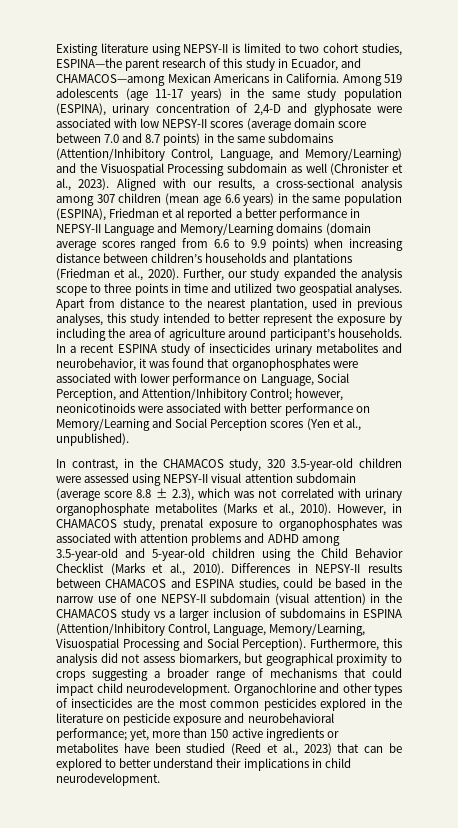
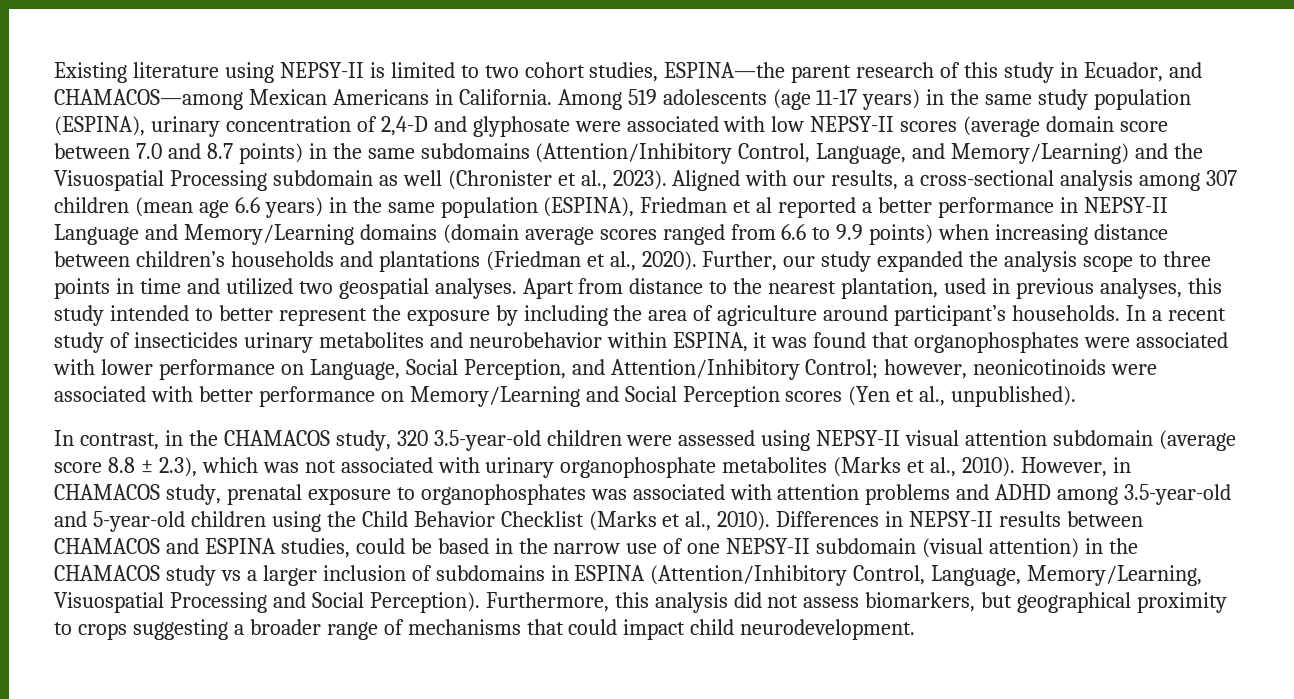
- In a recent ESPINA study of insecticides urinary metabolites and neurobehavior, it was found that organophosphates were associated with lower performance on Language, Social Perception, and Attention/Inhibitory Control; however, neonicotinoids were associated with better performance on Memory/Learning and Social Perception scores (Yen et al., unpublished).
+ In a recent study of insecticides urinary metabolites and neurobehavior within ESPINA, it was found that organophosphates were associated with lower performance on Language, Social Perception, and Attention/Inhibitory Control; however, neonicotinoids were associated with better performance on Memory/Learning and Social Perception scores (Yen et al., unpublished).
- In contrast, in the CHAMACOS study, 320 3.5-year-old children were assessed using NEPSY-II visual attention subdomain (average score 8.8 ± 2.3), which was not correlated with urinary organophosphate metabolites (Marks et al., 2010).
+ In contrast, in the CHAMACOS study, 320 3.5-year-old children were assessed using NEPSY-II visual attention subdomain (average score 8.8 ± 2.3), which was not associated with urinary organophosphate metabolites (Marks et al., 2010).
- Organochlorine and other types of insecticides are the most common pesticides explored in the literature on pesticide exposure and neurobehavioral performance; yet, more than 150 active ingredients or metabolites have been studied (Reed et al., 2023) that can be explored to better understand their implications in child neurodevelopment.

